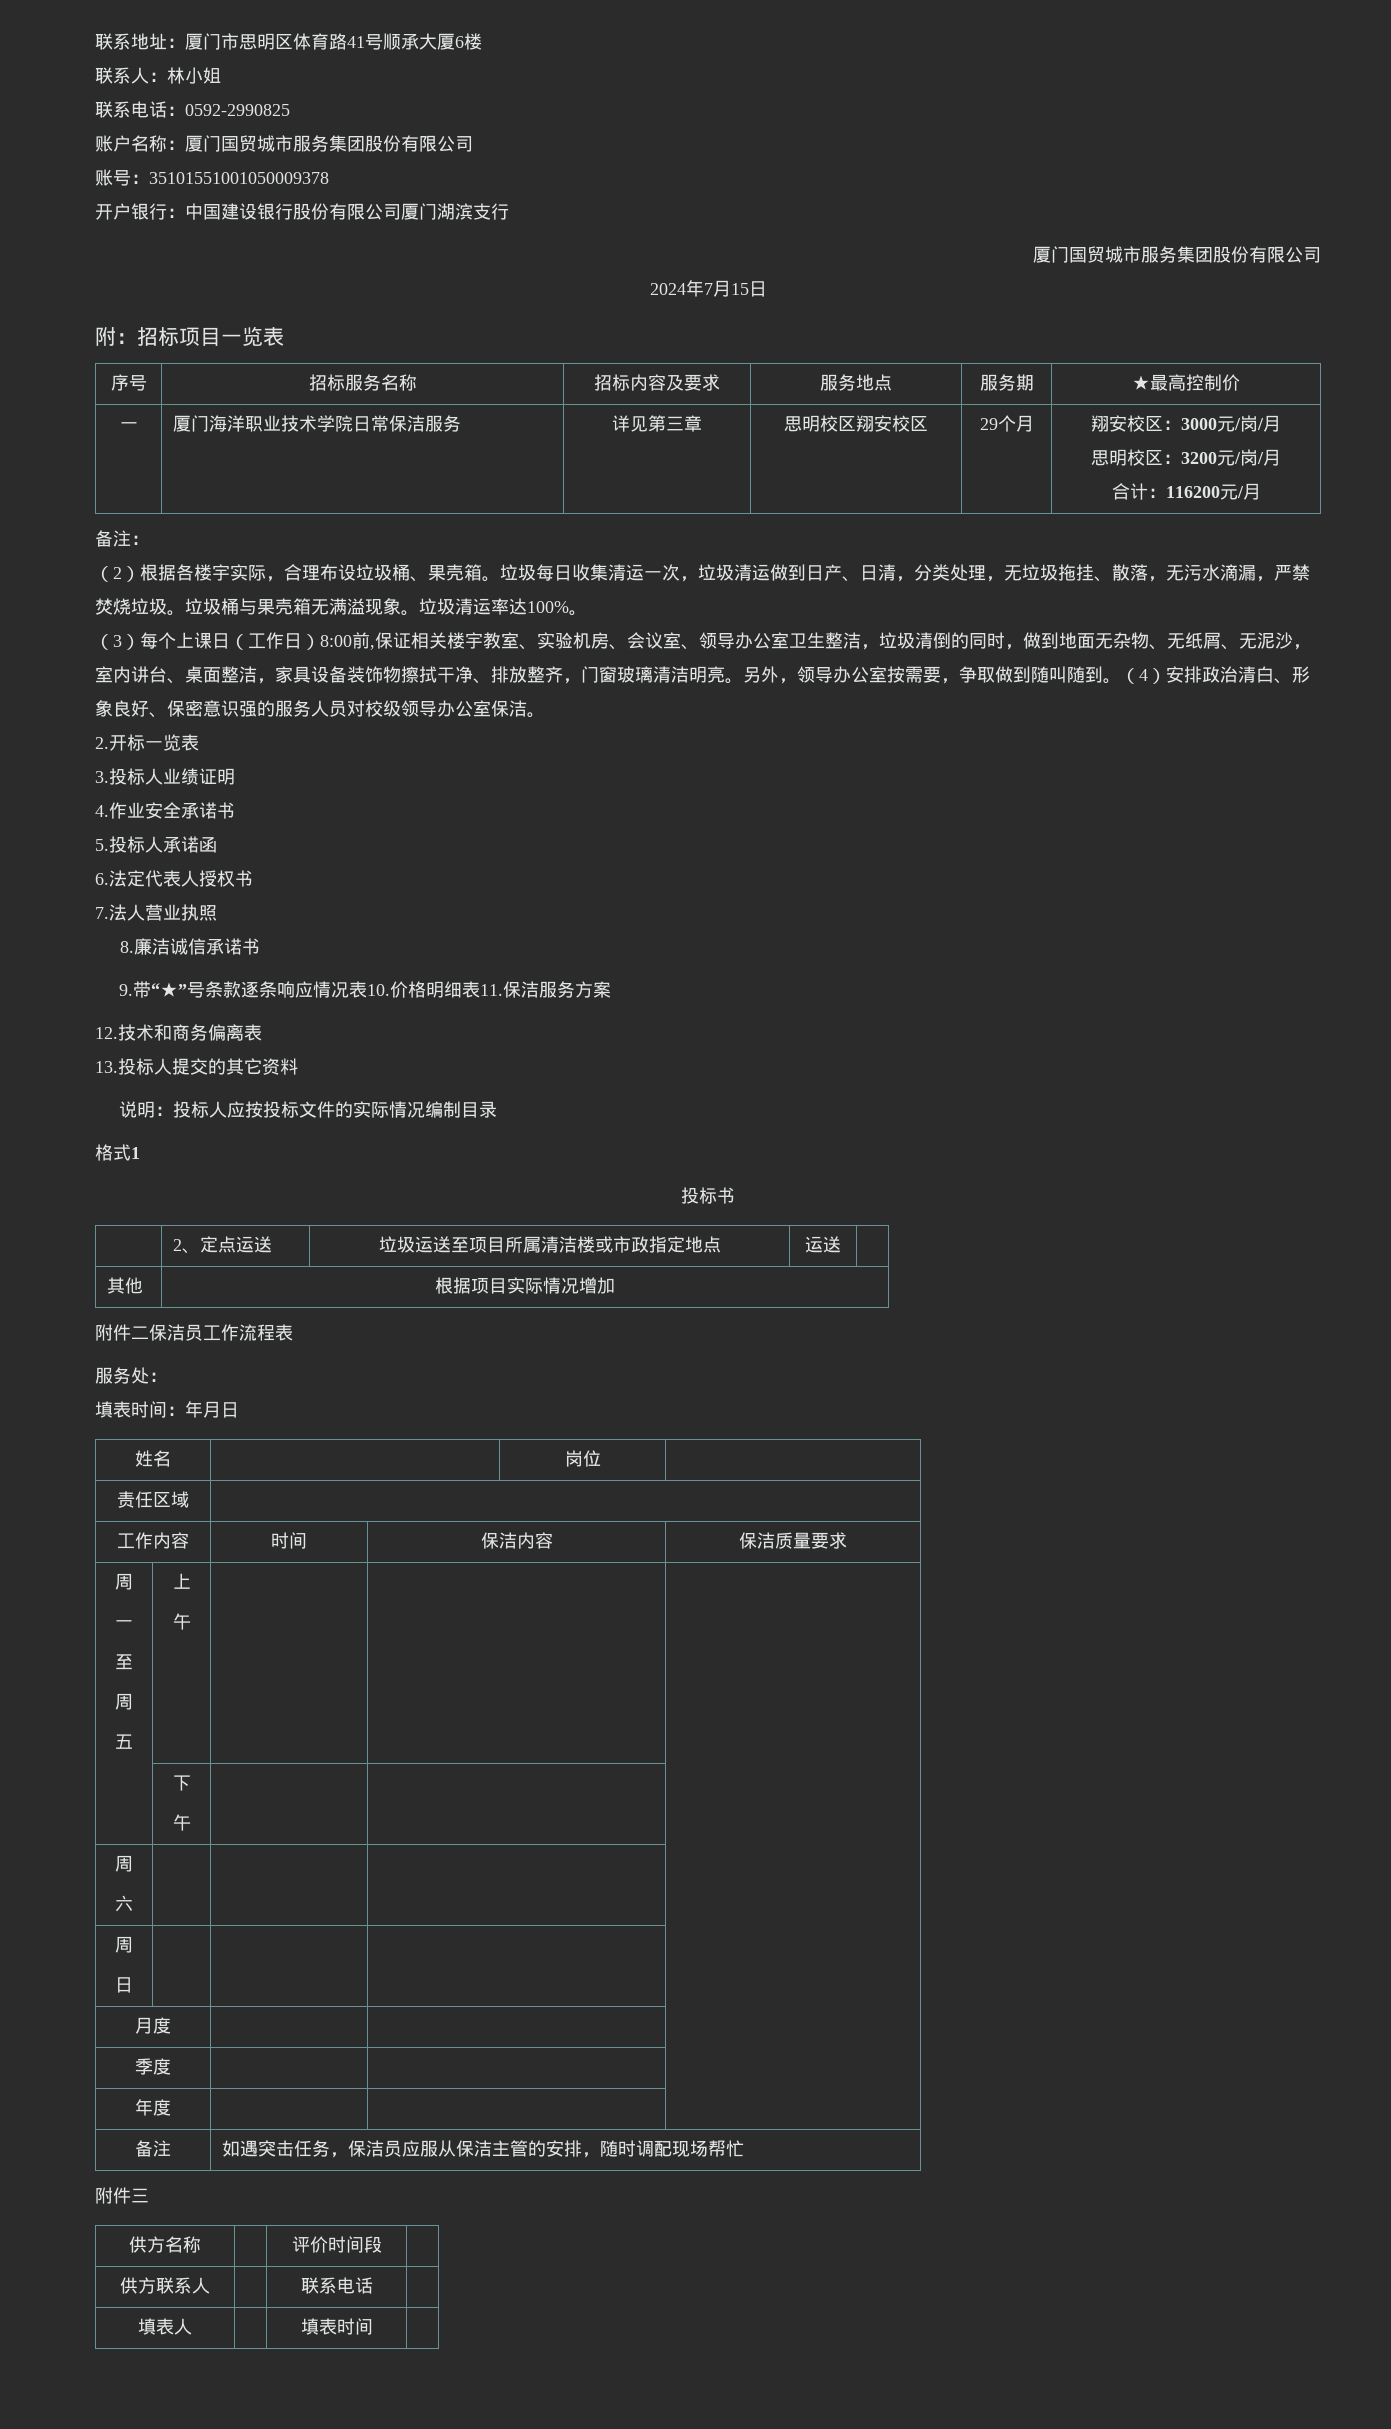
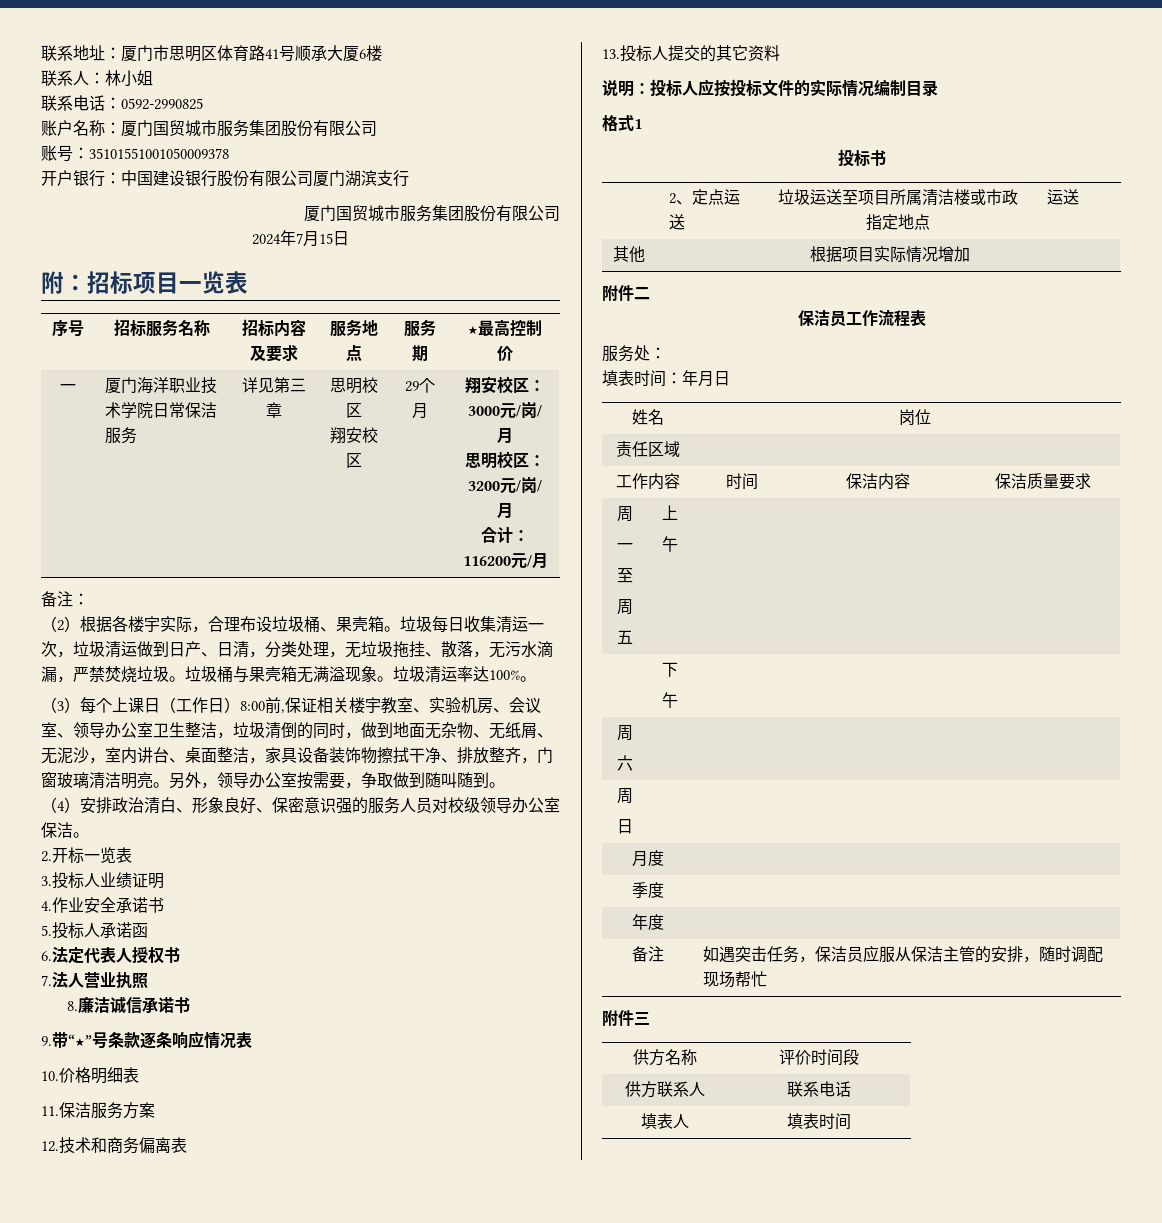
- 一 | 厦门海洋职业技术学院日常保洁服务 | 详见第三章 | 思明校区翔安校区 | 29个月 | 翔安校区：3000元/岗/月
+ 一 | 厦门海洋职业技术学院日常保洁服务 | 详见第三章 | 思明校区
+ 翔安校区 | 29个月 | 翔安校区：3000元/岗/月
- 另外，领导办公室按需要，争取做到随叫随到。（4）安排政治清白、形象良好、保密意识强的服务人员对校级领导办公室保洁。
+ 另外，领导办公室按需要，争取做到随叫随到。
+ （4）安排政治清白、形象良好、保密意识强的服务人员对校级领导办公室保洁。
- 9.带“★”号条款逐条响应情况表10.价格明细表11.保洁服务方案
+ 9.带“★”号条款逐条响应情况表
+ 10.价格明细表
+ 11.保洁服务方案
- 附件二保洁员工作流程表
+ 附件二
+ 保洁员工作流程表

